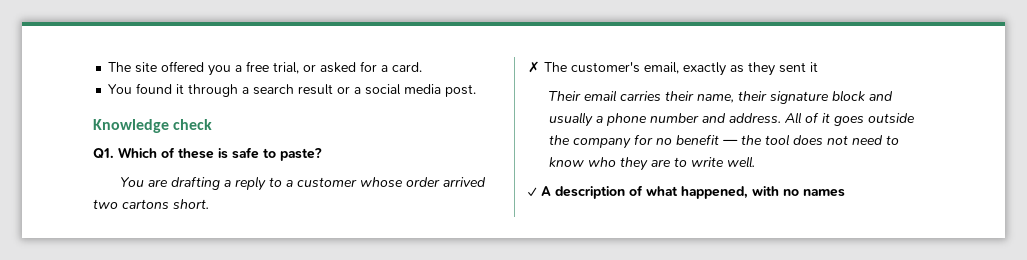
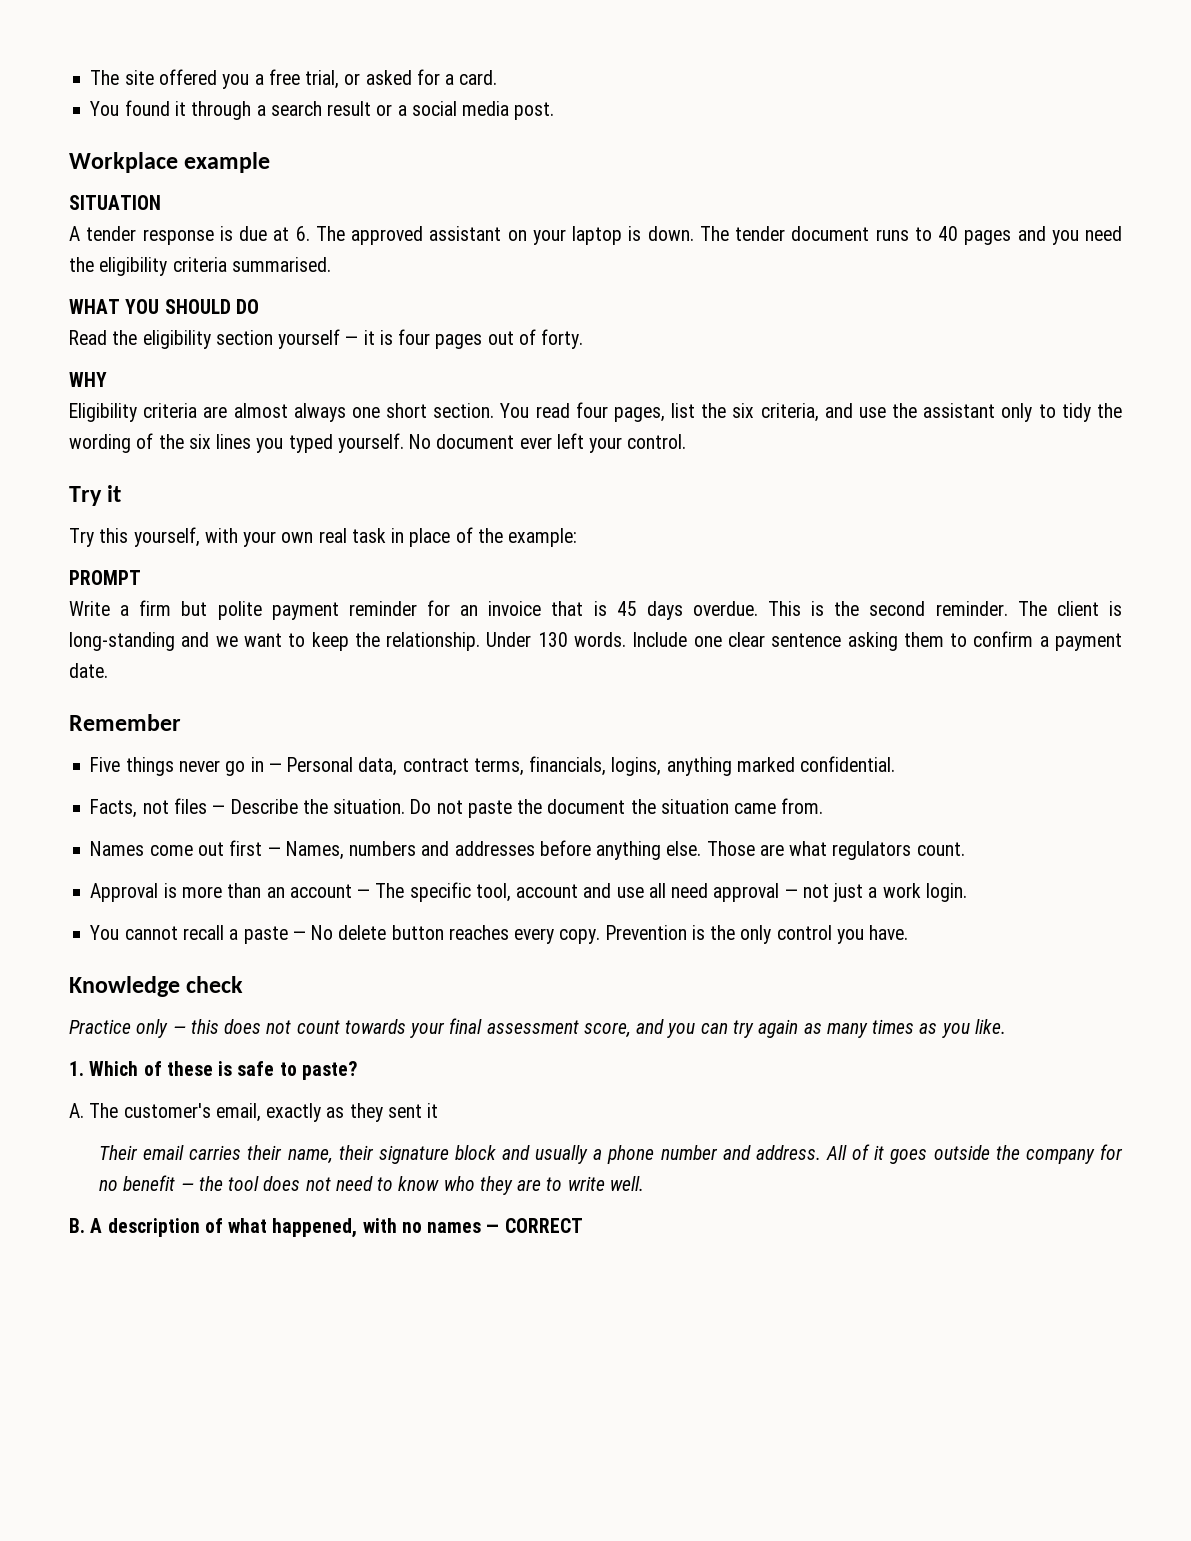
+ Workplace example
+ SITUATION
+ A tender response is due at 6. The approved assistant on your laptop is down. The tender document runs to 40 pages and you need the eligibility criteria summarised.
+ WHAT YOU SHOULD DO
+ Read the eligibility section yourself — it is four pages out of forty.
+ WHY
+ Eligibility criteria are almost always one short section. You read four pages, list the six criteria, and use the assistant only to tidy the wording of the six lines you typed yourself. No document ever left your control.
+ Try it
+ Try this yourself, with your own real task in place of the example:
+ PROMPT
+ Write a firm but polite payment reminder for an invoice that is 45 days overdue. This is the second reminder. The client is long-standing and we want to keep the relationship. Under 130 words. Include one clear sentence asking them to confirm a payment date.
+ Remember
+ Five things never go in — Personal data, contract terms, financials, logins, anything marked confidential.
+ Facts, not files — Describe the situation. Do not paste the document the situation came from.
+ Names come out first — Names, numbers and addresses before anything else. Those are what regulators count.
+ Approval is more than an account — The specific tool, account and use all need approval — not just a work login.
+ You cannot recall a paste — No delete button reaches every copy. Prevention is the only control you have.
  Knowledge check
- Q1. Which of these is safe to paste?
+ Practice only — this does not count towards your final assessment score, and you can try again as many times as you like.
+ 1. Which of these is safe to paste?
- You are drafting a reply to a customer whose order arrived two cartons short.
- ✗ The customer's email, exactly as they sent it
+ A. The customer's email, exactly as they sent it
- ✓ A description of what happened, with no names
+ B. A description of what happened, with no names — CORRECT

